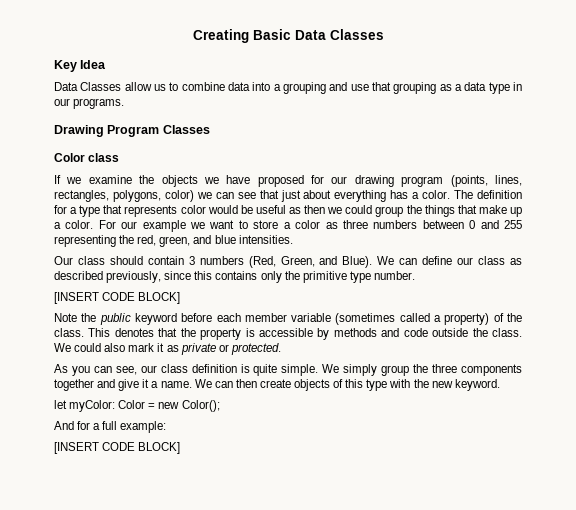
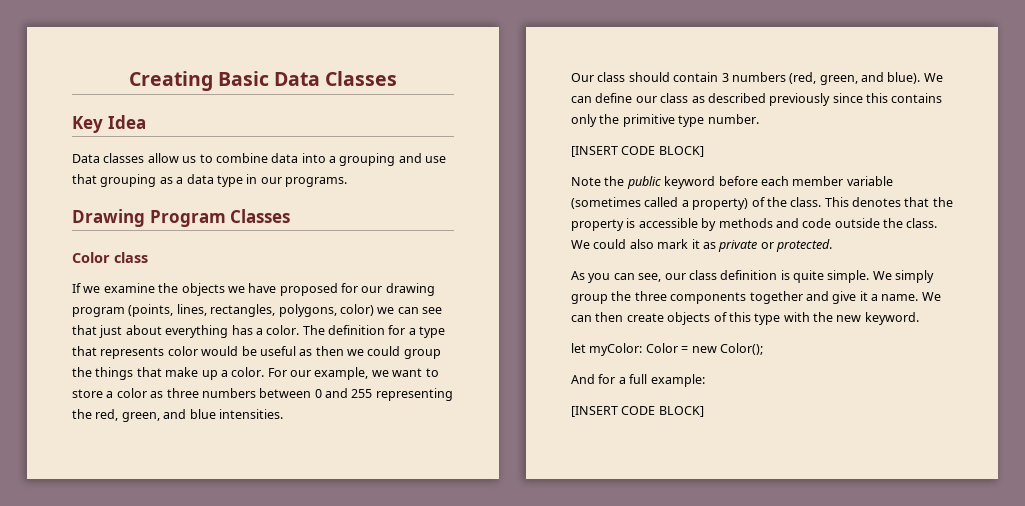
- Data Classes allow us to combine data into a grouping and use that grouping as a data type in our programs.
+ Data classes allow us to combine data into a grouping and use that grouping as a data type in our programs.
- For our example we want to store a color as three numbers between 0 and 255 representing the red, green, and blue intensities.
+ For our example, we want to store a color as three numbers between 0 and 255 representing the red, green, and blue intensities.
- Our class should contain 3 numbers (Red, Green, and Blue).
+ Our class should contain 3 numbers (red, green, and blue).
- We can define our class as described previously, since this contains only the primitive type number.
+ We can define our class as described previously since this contains only the primitive type number.

